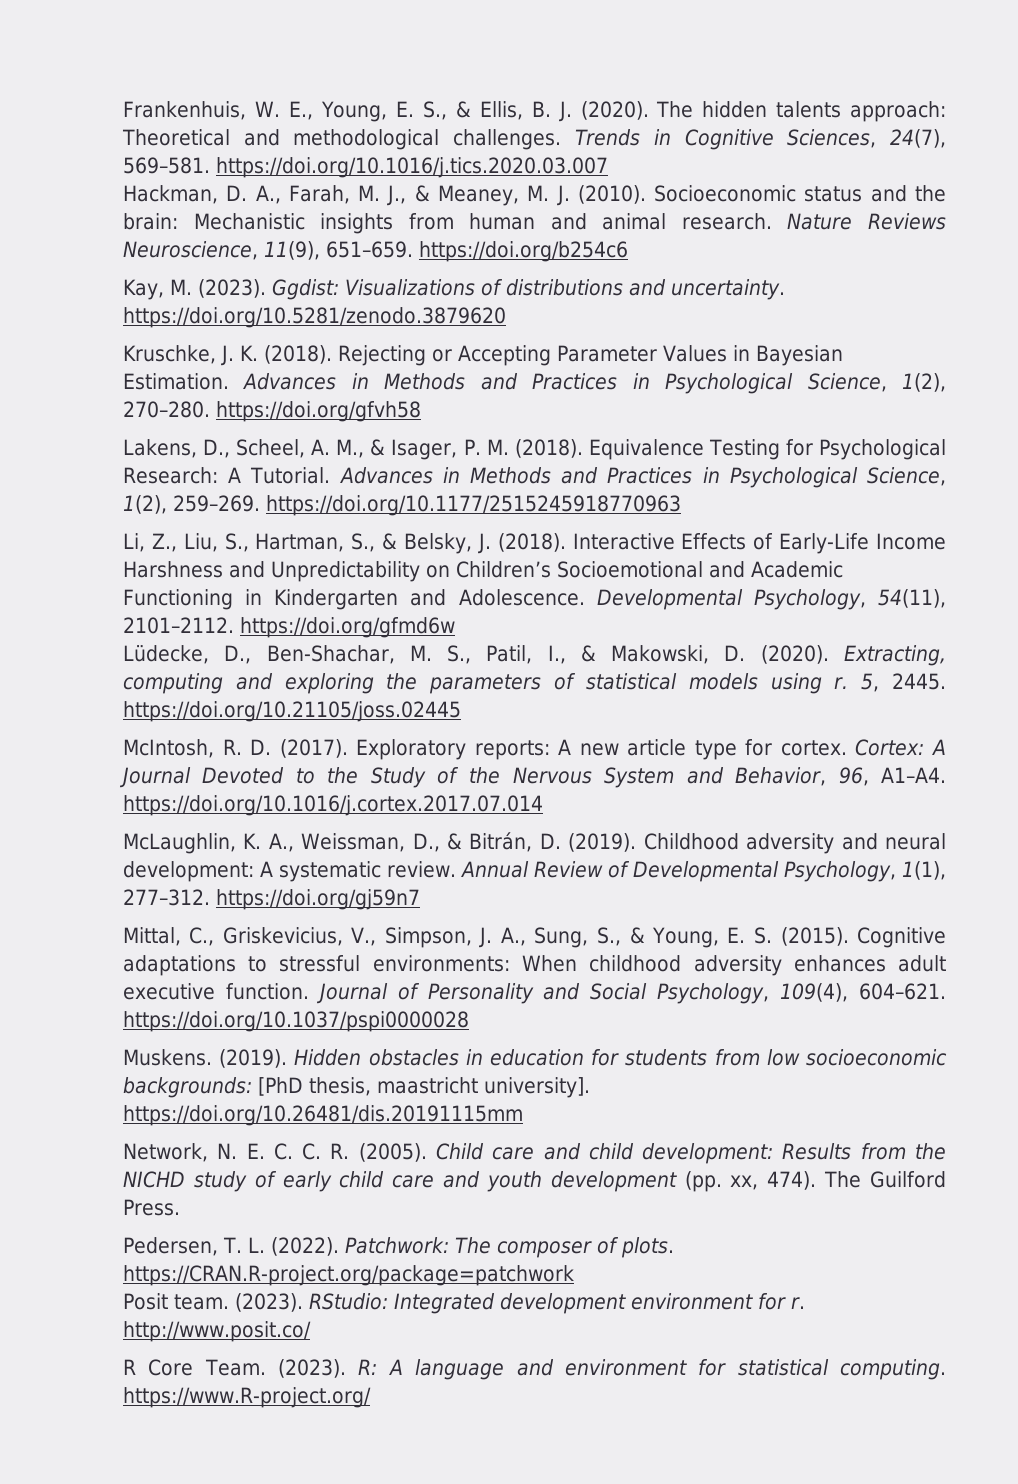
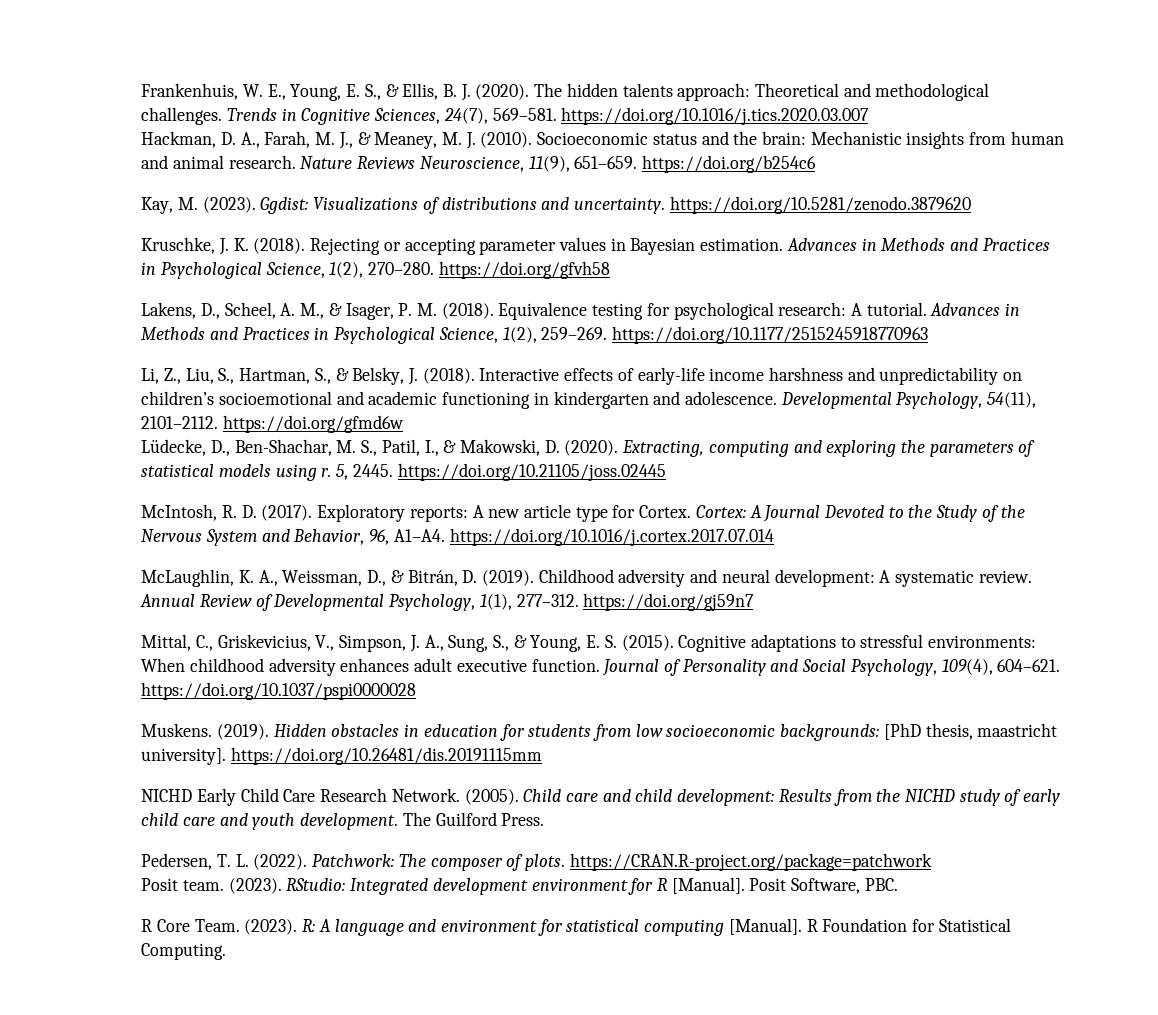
- Rejecting or Accepting Parameter Values in Bayesian Estimation.
+ Rejecting or accepting parameter values in Bayesian estimation.
- Equivalence Testing for Psychological Research: A Tutorial.
+ Equivalence testing for psychological research: A tutorial.
- Interactive Effects of Early-Life Income Harshness and Unpredictability on Children’s Socioemotional and Academic Functioning in Kindergarten and Adolescence.
+ Interactive effects of early-life income harshness and unpredictability on children’s socioemotional and academic functioning in kindergarten and adolescence.
- Exploratory reports: A new article type for cortex.
+ Exploratory reports: A new article type for Cortex.
- Network, N. E. C. C. R. (2005).
+ NICHD Early Child Care Research Network. (2005).
- Child care and child development: Results from the NICHD study of early child care and youth development (pp. xx, 474).
+ Child care and child development: Results from the NICHD study of early child care and youth development.
- RStudio: Integrated development environment for r. http://www.posit.co/
+ RStudio: Integrated development environment for R [Manual]. Posit Software, PBC.
- R: A language and environment for statistical computing. https://www.R-project.org/
+ R: A language and environment for statistical computing [Manual]. R Foundation for Statistical Computing.

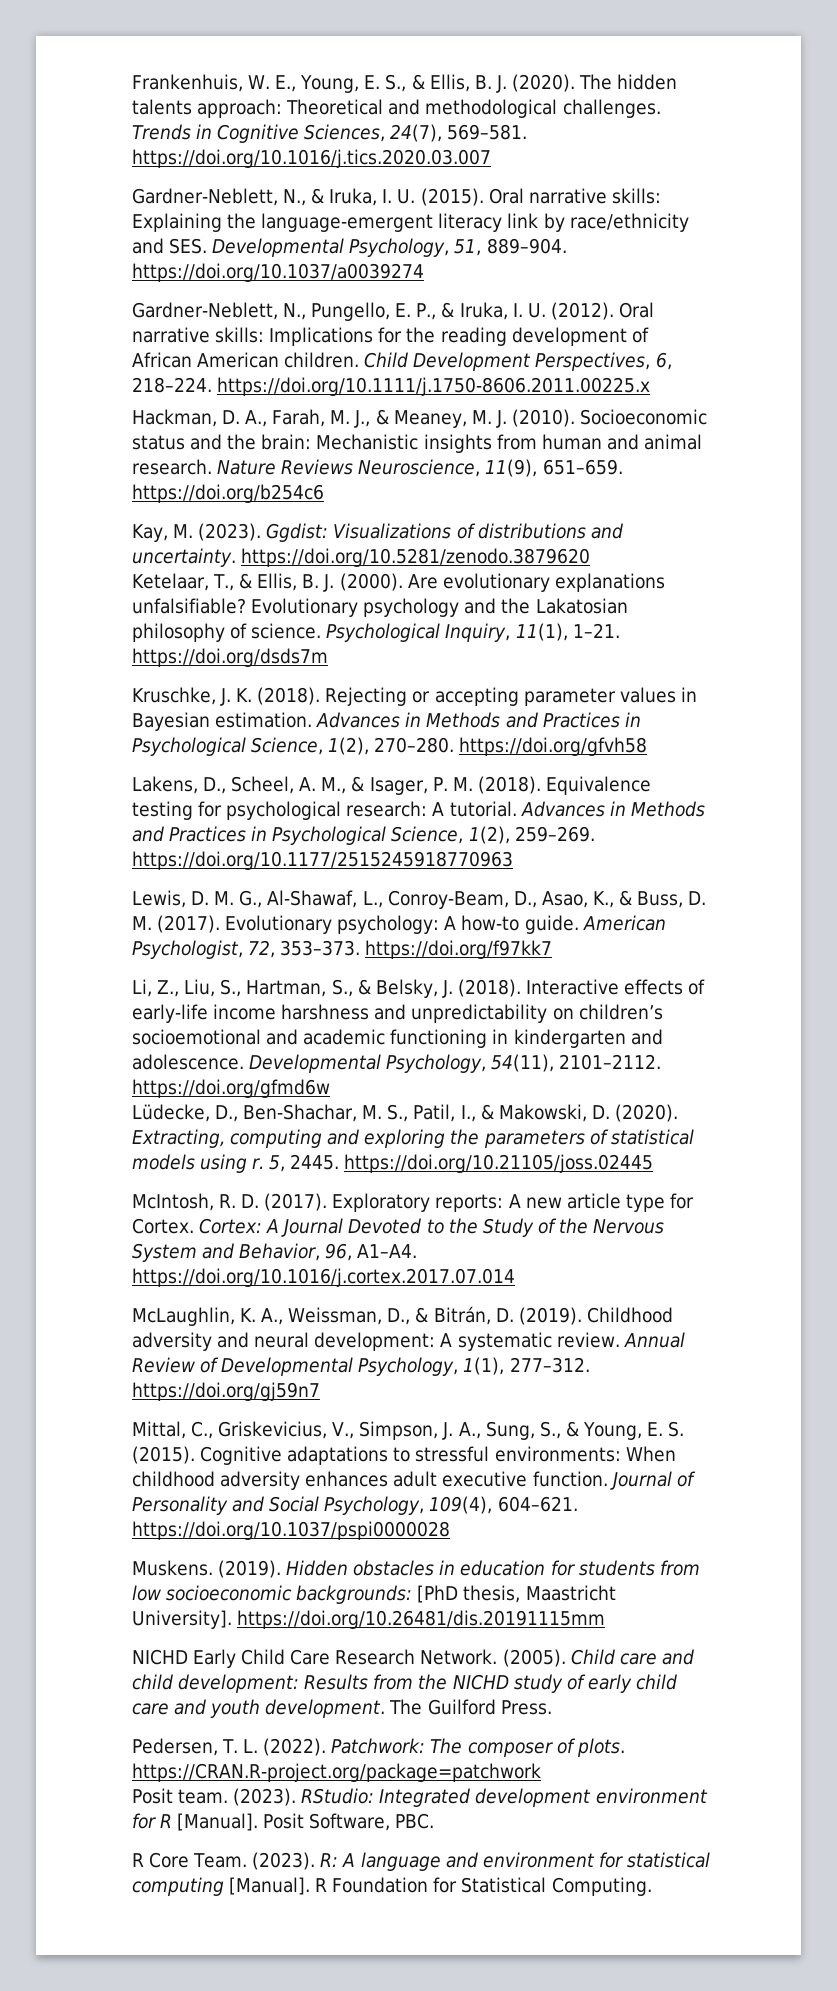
+ Gardner-Neblett, N., & Iruka, I. U. (2015). Oral narrative skills: Explaining the language-emergent literacy link by race/ethnicity and SES. Developmental Psychology, 51, 889–904. https://doi.org/10.1037/a0039274
+ Gardner-Neblett, N., Pungello, E. P., & Iruka, I. U. (2012). Oral narrative skills: Implications for the reading development of African American children. Child Development Perspectives, 6, 218–224. https://doi.org/10.1111/j.1750-8606.2011.00225.x
+ Ketelaar, T., & Ellis, B. J. (2000). Are evolutionary explanations unfalsifiable? Evolutionary psychology and the Lakatosian philosophy of science. Psychological Inquiry, 11(1), 1–21. https://doi.org/dsds7m
+ Lewis, D. M. G., Al-Shawaf, L., Conroy-Beam, D., Asao, K., & Buss, D. M. (2017). Evolutionary psychology: A how-to guide. American Psychologist, 72, 353–373. https://doi.org/f97kk7
- Hidden obstacles in education for students from low socioeconomic backgrounds: [PhD thesis, maastricht university]. https://doi.org/10.26481/dis.20191115mm
+ Hidden obstacles in education for students from low socioeconomic backgrounds: [PhD thesis, Maastricht University]. https://doi.org/10.26481/dis.20191115mm

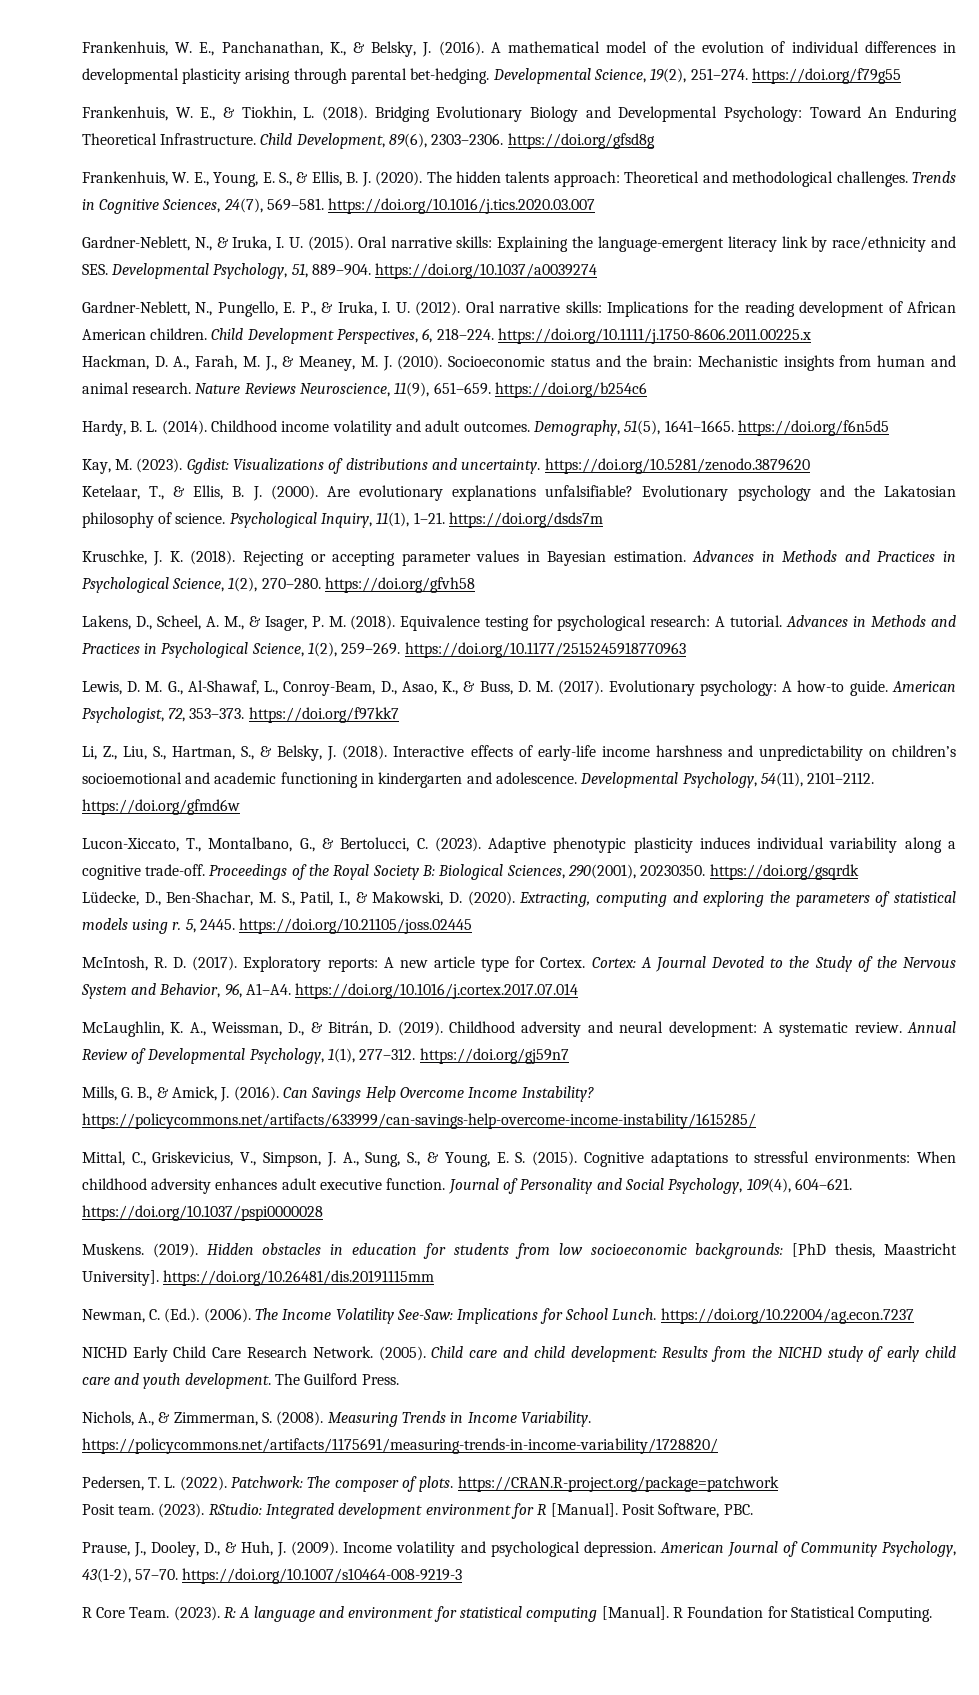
+ Frankenhuis, W. E., Panchanathan, K., & Belsky, J. (2016). A mathematical model of the evolution of individual differences in developmental plasticity arising through parental bet-hedging. Developmental Science, 19(2), 251–274. https://doi.org/f79g55
+ Frankenhuis, W. E., & Tiokhin, L. (2018). Bridging Evolutionary Biology and Developmental Psychology: Toward An Enduring Theoretical Infrastructure. Child Development, 89(6), 2303–2306. https://doi.org/gfsd8g
+ Hardy, B. L. (2014). Childhood income volatility and adult outcomes. Demography, 51(5), 1641–1665. https://doi.org/f6n5d5
+ Lucon-Xiccato, T., Montalbano, G., & Bertolucci, C. (2023). Adaptive phenotypic plasticity induces individual variability along a cognitive trade-off. Proceedings of the Royal Society B: Biological Sciences, 290(2001), 20230350. https://doi.org/gsqrdk
+ Mills, G. B., & Amick, J. (2016). Can Savings Help Overcome Income Instability? https://policycommons.net/artifacts/633999/can-savings-help-overcome-income-instability/1615285/
+ Newman, C. (Ed.). (2006). The Income Volatility See-Saw: Implications for School Lunch. https://doi.org/10.22004/ag.econ.7237
+ Nichols, A., & Zimmerman, S. (2008). Measuring Trends in Income Variability. https://policycommons.net/artifacts/1175691/measuring-trends-in-income-variability/1728820/
+ Prause, J., Dooley, D., & Huh, J. (2009). Income volatility and psychological depression. American Journal of Community Psychology, 43(1-2), 57–70. https://doi.org/10.1007/s10464-008-9219-3

